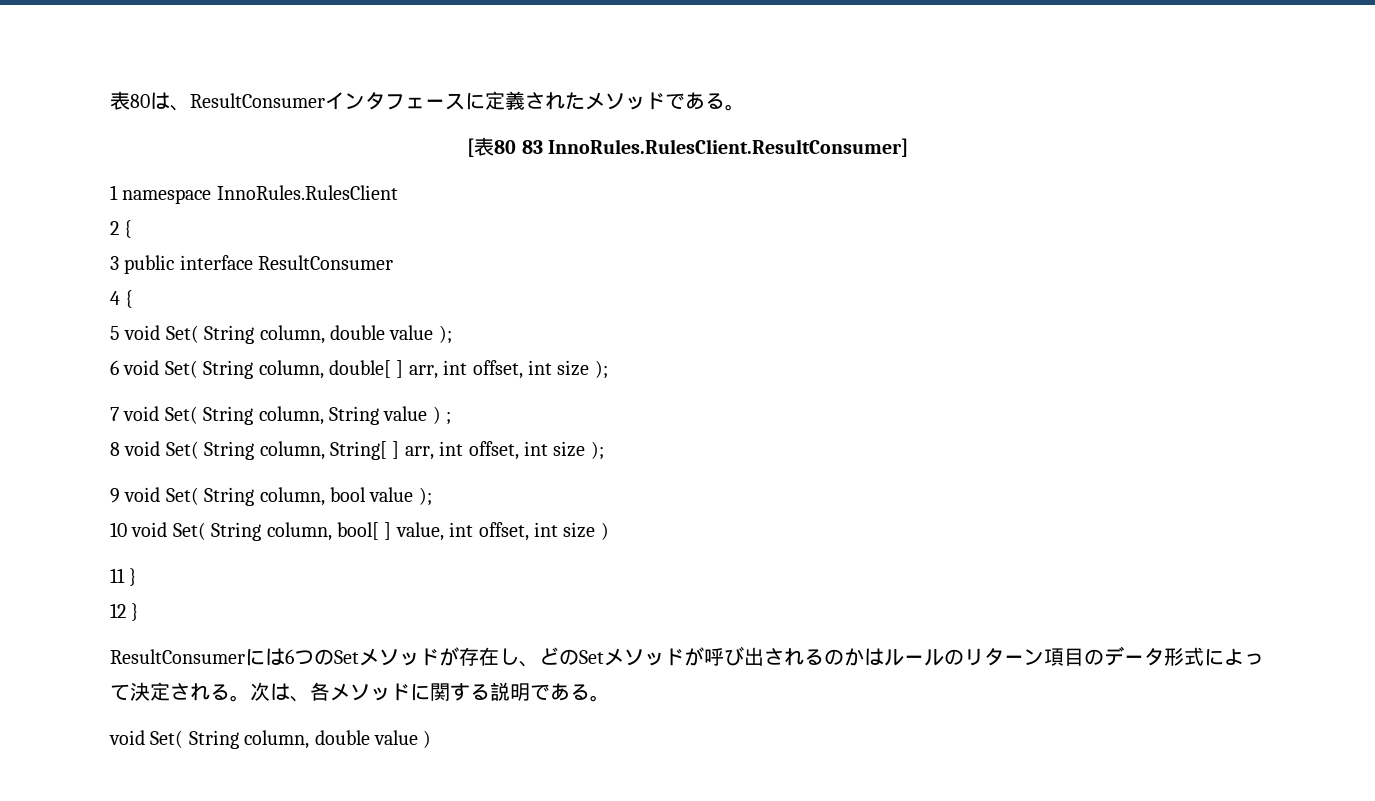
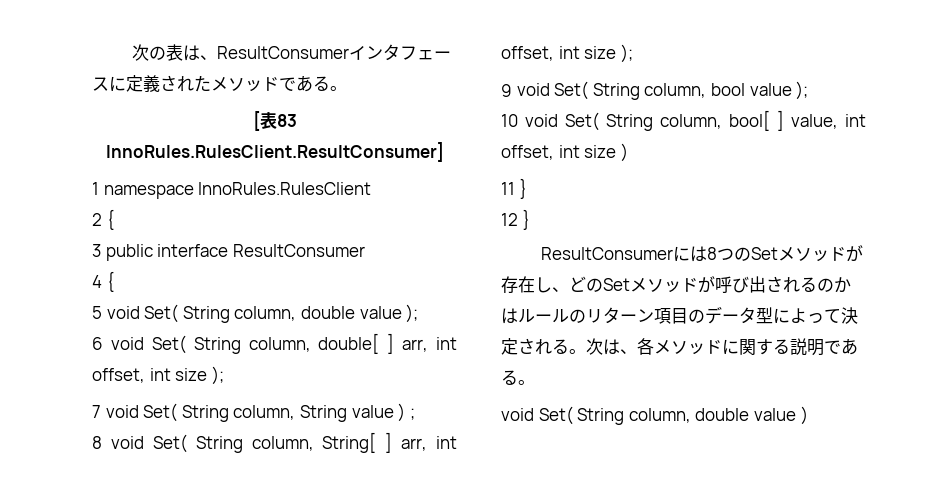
- 表80は、ResultConsumerインタフェースに定義されたメソッドである。
+ 次の表は、ResultConsumerインタフェースに定義されたメソッドである。
- [表80 83 InnoRules.RulesClient.ResultConsumer]
+ [表83 InnoRules.RulesClient.ResultConsumer]
- ResultConsumerには6つのSetメソッドが存在し、どのSetメソッドが呼び出されるのかはルールのリターン項目のデータ形式によって決定される。
+ ResultConsumerには8つのSetメソッドが存在し、どのSetメソッドが呼び出されるのかはルールのリターン項目のデータ型によって決定される。

